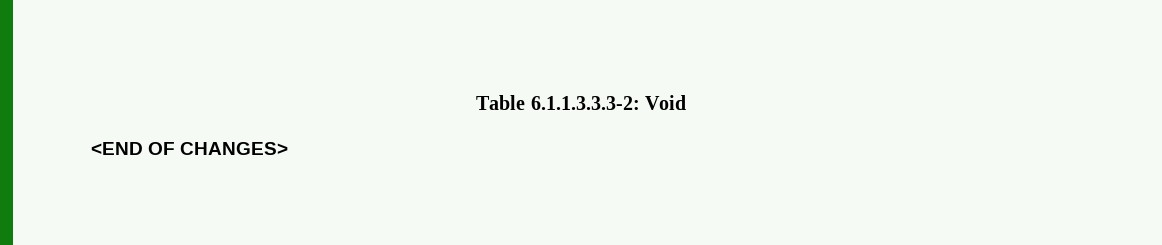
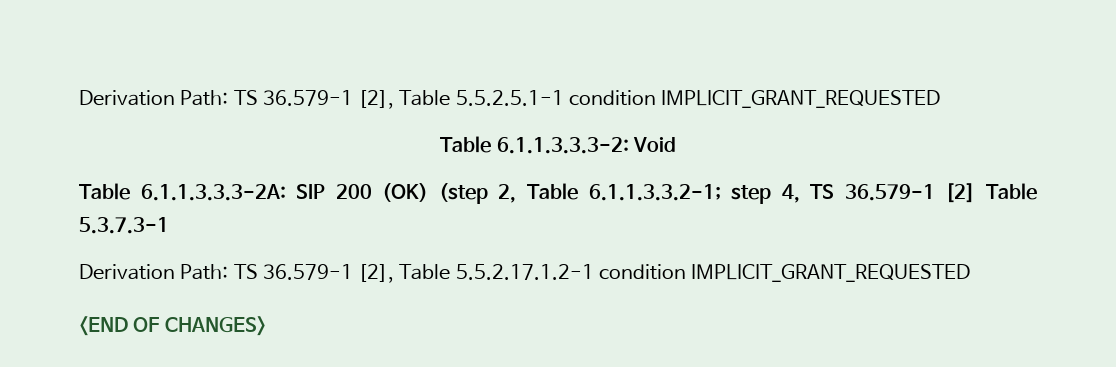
+ Derivation Path: TS 36.579-1 [2], Table 5.5.2.5.1-1 condition IMPLICIT_GRANT_REQUESTED
  Table 6.1.1.3.3.3-2: Void
+ Table 6.1.1.3.3.3-2A: SIP 200 (OK) (step 2, Table 6.1.1.3.3.2-1; step 4, TS 36.579-1 [2] Table 5.3.7.3-1
+ Derivation Path: TS 36.579-1 [2], Table 5.5.2.17.1.2-1 condition IMPLICIT_GRANT_REQUESTED

